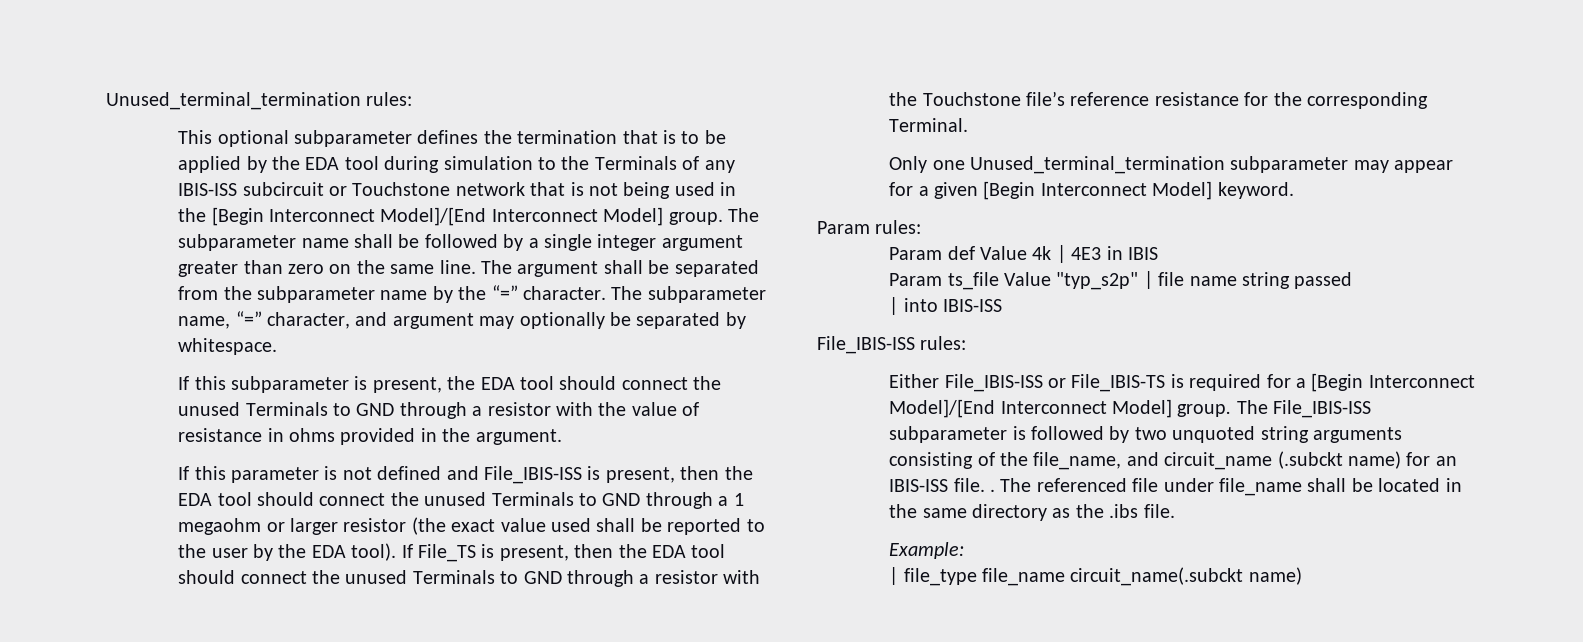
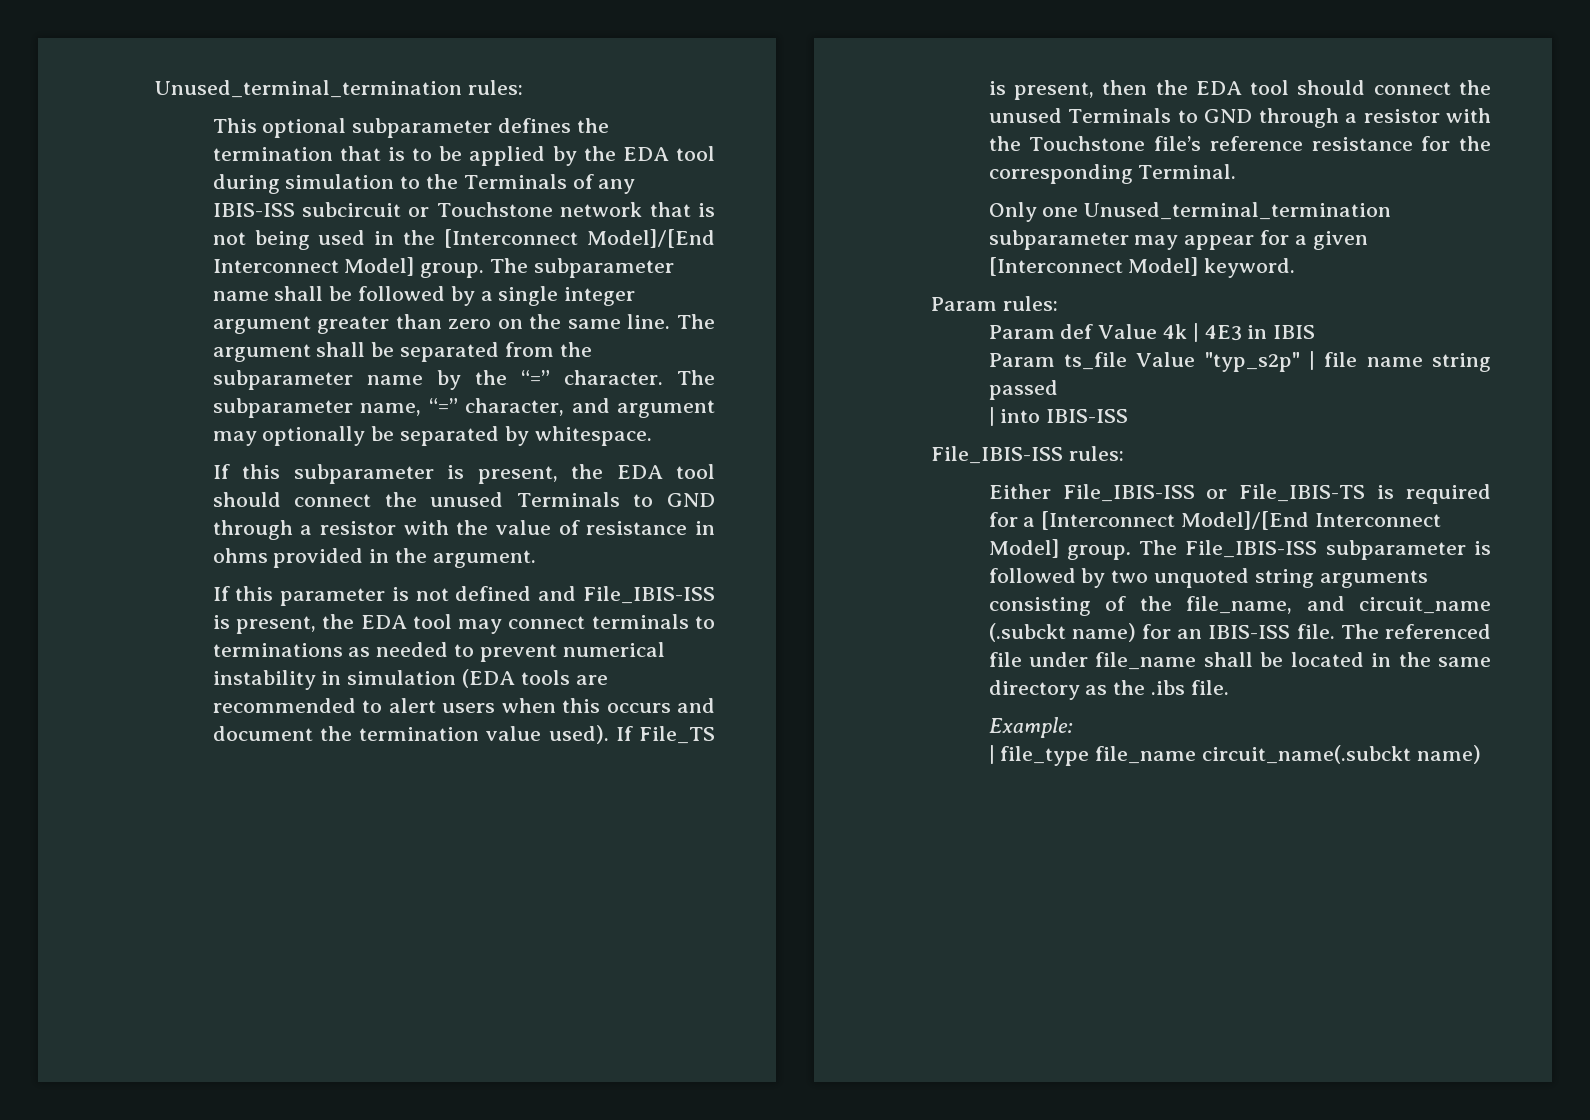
- This optional subparameter defines the termination that is to be applied by the EDA tool during simulation to the Terminals of any IBIS-ISS subcircuit or Touchstone network that is not being used in the [Begin Interconnect Model]/[End Interconnect Model] group.
+ This optional subparameter defines the termination that is to be applied by the EDA tool during simulation to the Terminals of any IBIS-ISS subcircuit or Touchstone network that is not being used in the [Interconnect Model]/[End Interconnect Model] group.
- If this parameter is not defined and File_IBIS-ISS is present, then the EDA tool should connect the unused Terminals to GND through a 1 megaohm or larger resistor (the exact value used shall be reported to the user by the EDA tool).
+ If this parameter is not defined and File_IBIS-ISS is present, the EDA tool may connect terminals to terminations as needed to prevent numerical instability in simulation (EDA tools are recommended to alert users when this occurs and document the termination value used).
- Only one Unused_terminal_termination subparameter may appear for a given [Begin Interconnect Model] keyword.
+ Only one Unused_terminal_termination subparameter may appear for a given [Interconnect Model] keyword.
- Either File_IBIS-ISS or File_IBIS-TS is required for a [Begin Interconnect Model]/[End Interconnect Model] group.
+ Either File_IBIS-ISS or File_IBIS-TS is required for a [Interconnect Model]/[End Interconnect Model] group.
- The File_IBIS-ISS subparameter is followed by two unquoted string arguments consisting of the file_name, and circuit_name (.subckt name) for an IBIS-ISS file. .
+ The File_IBIS-ISS subparameter is followed by two unquoted string arguments consisting of the file_name, and circuit_name (.subckt name) for an IBIS-ISS file.

